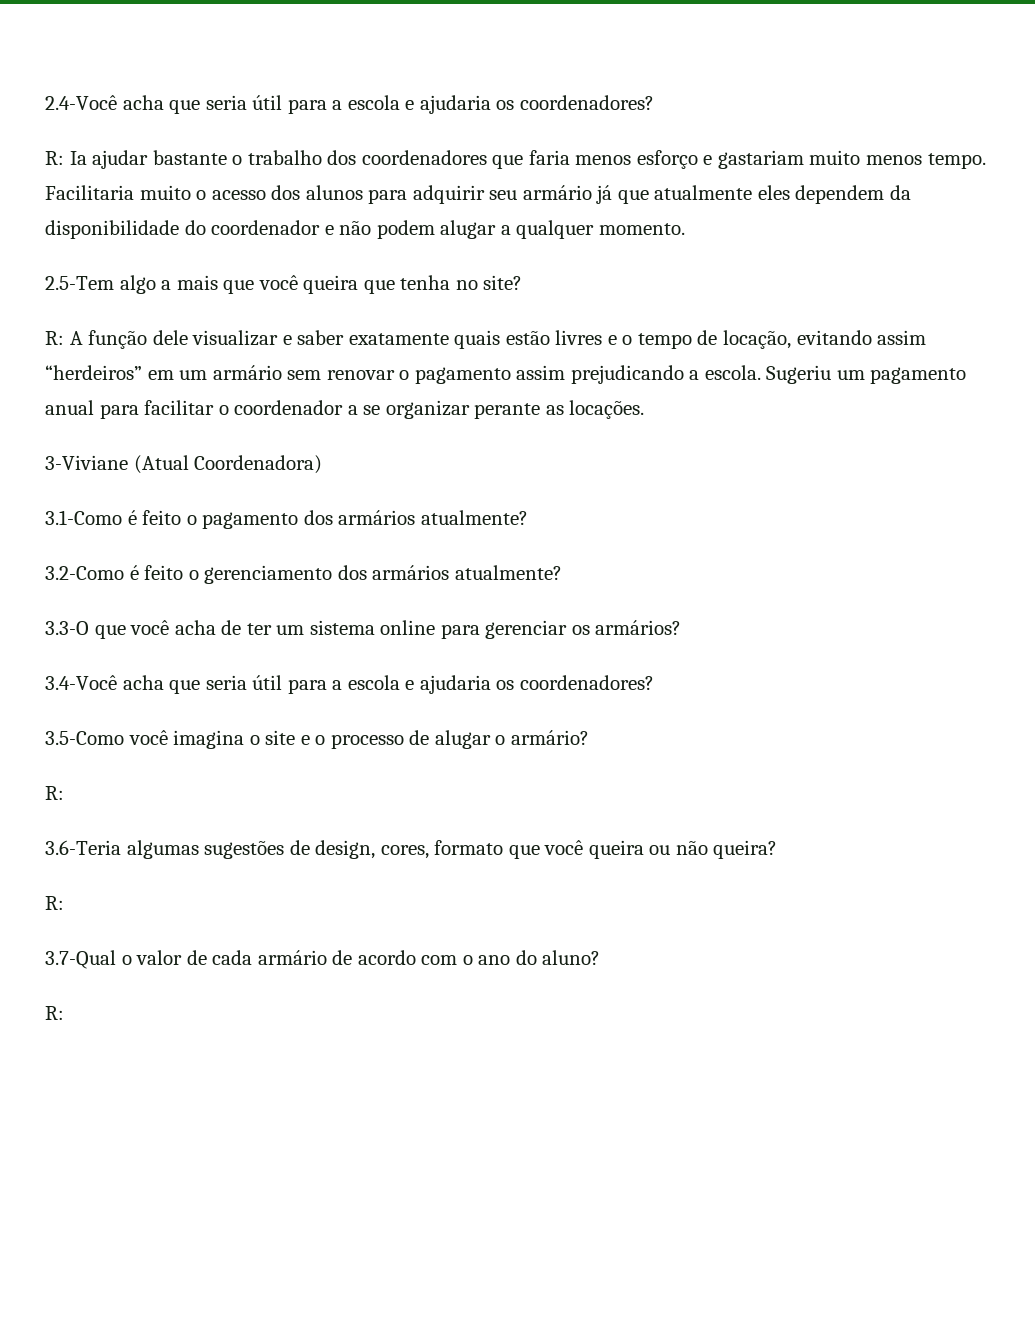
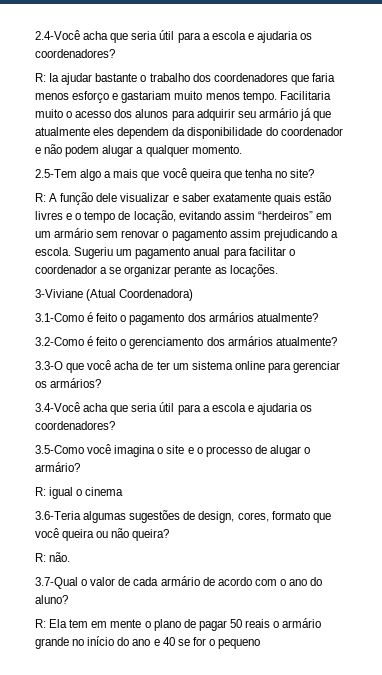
  3.5-Como você imagina o site e o processo de alugar o armário?
- R:
+ R: igual o cinema
  3.6-Teria algumas sugestões de design, cores, formato que você queira ou não queira?
- R:
+ R: não.
  3.7-Qual o valor de cada armário de acordo com o ano do aluno?
- R:
+ R: Ela tem em mente o plano de pagar 50 reais o armário grande no início do ano e 40 se for o pequeno

